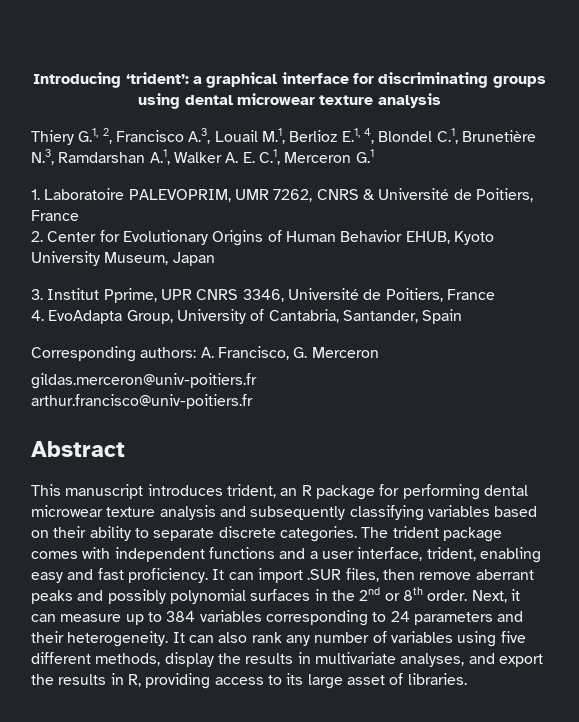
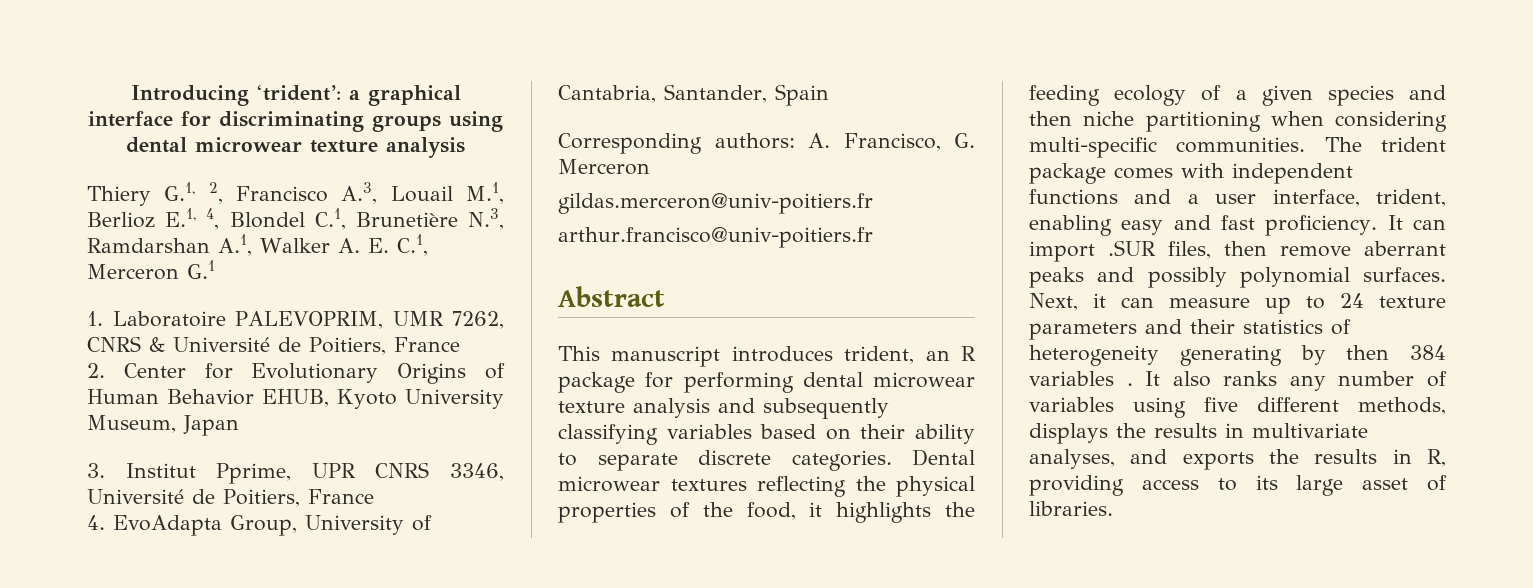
+ Dental microwear textures reflecting the physical properties of the food, it highlights the feeding ecology of a given species and then niche partitioning when considering multi-specific communities.
- It can import .SUR files, then remove aberrant peaks and possibly polynomial surfaces in the 2nd or 8th order.
+ It can import .SUR files, then remove aberrant peaks and possibly polynomial surfaces.
- Next, it can measure up to 384 variables corresponding to 24 parameters and their heterogeneity. It can also rank any number of variables using five different methods, display the results in multivariate analyses, and export the results in R, providing access to its large asset of libraries.
+ Next, it can measure up to 24 texture parameters and their statistics of heterogeneity generating by then 384 variables . It also ranks any number of variables using five different methods, displays the results in multivariate analyses, and exports the results in R, providing access to its large asset of libraries.

